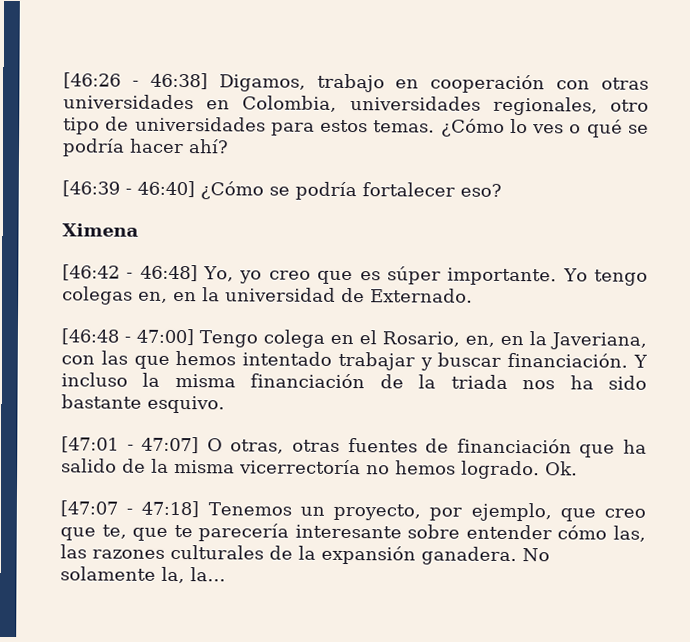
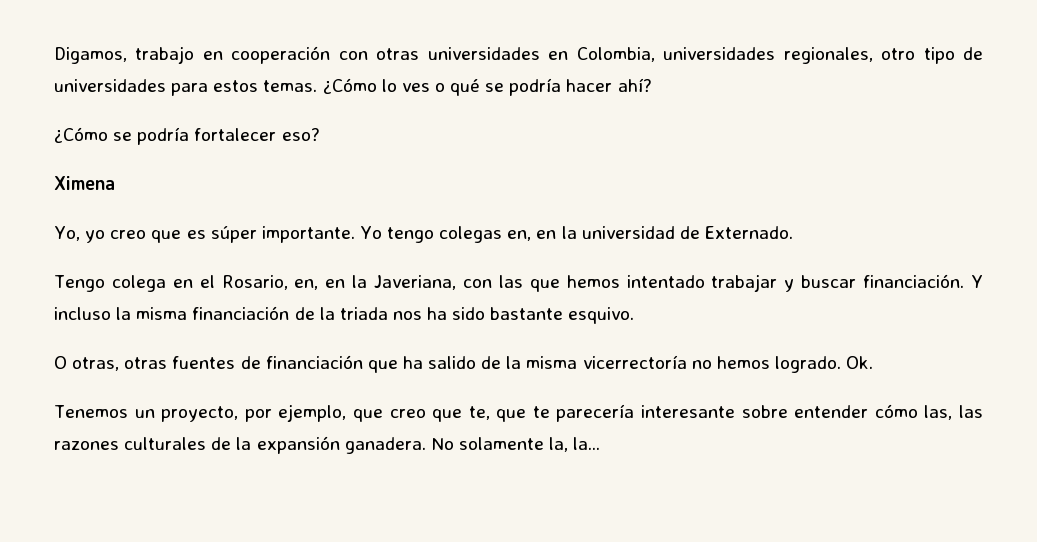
- [46:26 - 46:38] Digamos, trabajo en cooperación con otras universidades en Colombia, universidades regionales, otro tipo de universidades para estos temas.
+ Digamos, trabajo en cooperación con otras universidades en Colombia, universidades regionales, otro tipo de universidades para estos temas.
- [46:39 - 46:40] ¿Cómo se podría fortalecer eso?
+ ¿Cómo se podría fortalecer eso?
- [46:42 - 46:48] Yo, yo creo que es súper importante.
+ Yo, yo creo que es súper importante.
- [46:48 - 47:00] Tengo colega en el Rosario, en, en la Javeriana, con las que hemos intentado trabajar y buscar financiación.
+ Tengo colega en el Rosario, en, en la Javeriana, con las que hemos intentado trabajar y buscar financiación.
- [47:01 - 47:07] O otras, otras fuentes de financiación que ha salido de la misma vicerrectoría no hemos logrado.
+ O otras, otras fuentes de financiación que ha salido de la misma vicerrectoría no hemos logrado.
- [47:07 - 47:18] Tenemos un proyecto, por ejemplo, que creo que te, que te parecería interesante sobre entender cómo las, las razones culturales de la expansión ganadera.
+ Tenemos un proyecto, por ejemplo, que creo que te, que te parecería interesante sobre entender cómo las, las razones culturales de la expansión ganadera.

